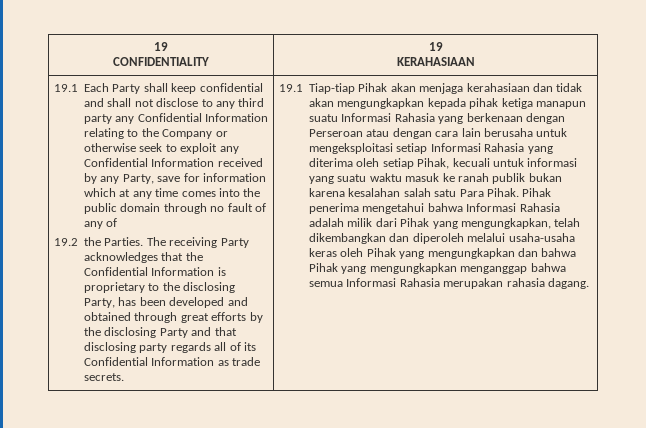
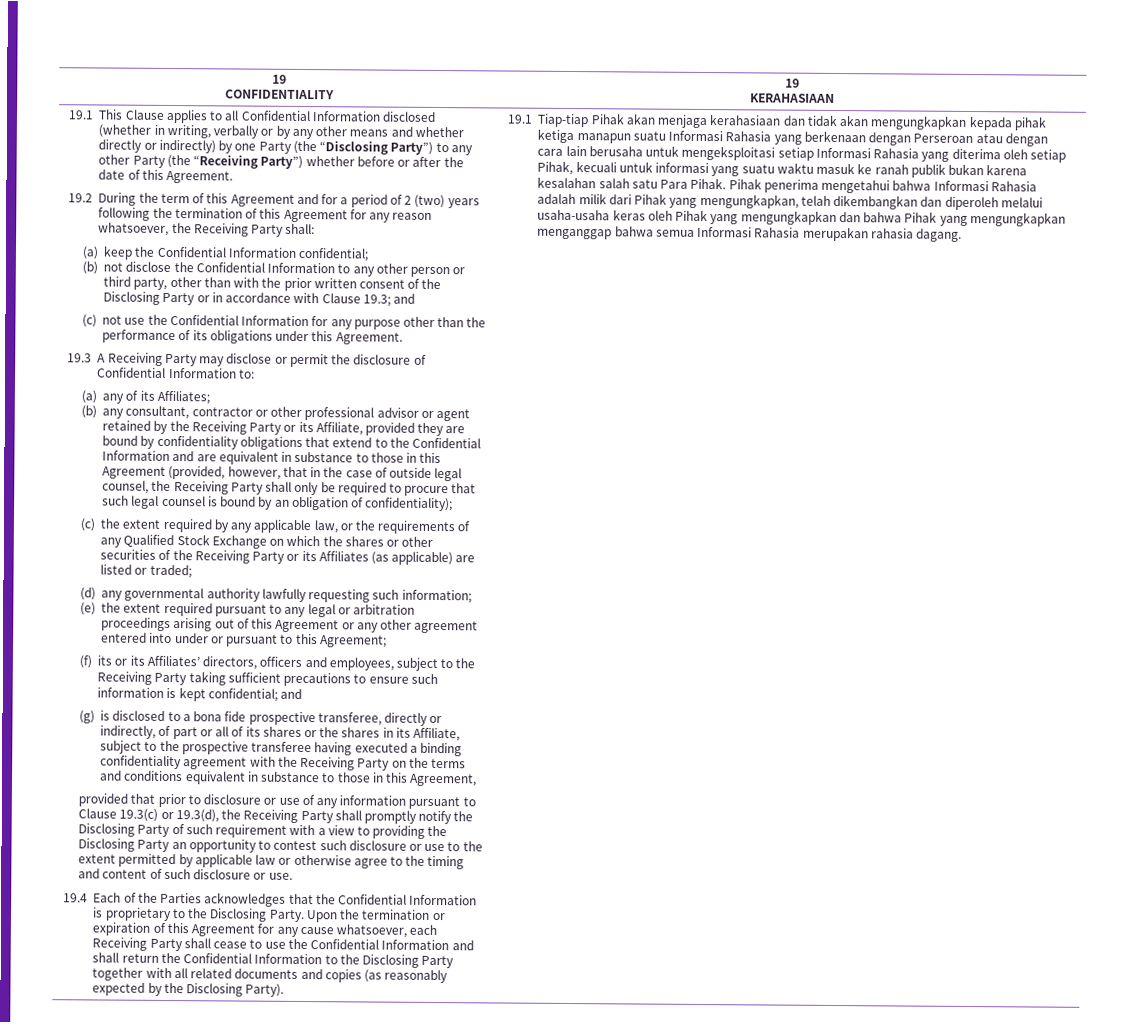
- 19.1 Each Party shall keep confidential and shall not disclose to any third party any Confidential Information relating to the Company or otherwise seek to exploit any Confidential Information received by any Party, save for information which at any time comes into the public domain through no fault of any of
- 19.2 the Parties. The receiving Party acknowledges that the Confidential Information is proprietary to the disclosing Party, has been developed and obtained through great efforts by the disclosing Party and that disclosing party regards all of its Confidential Information as trade secrets.
+ 19.1 This Clause applies to all Confidential Information disclosed (whether in writing, verbally or by any other means and whether directly or indirectly) by one Party (the “Disclosing Party”) to any other Party (the “Receiving Party”) whether before or after the date of this Agreement.
+ 19.2 During the term of this Agreement and for a period of 2 (two) years following the termination of this Agreement for any reason whatsoever, the Receiving Party shall:
+ (a) keep the Confidential Information confidential;
+ (b) not disclose the Confidential Information to any other person or third party, other than with the prior written consent of the Disclosing Party or in accordance with Clause 19.3; and
+ (c) not use the Confidential Information for any purpose other than the performance of its obligations under this Agreement.
+ 19.3 A Receiving Party may disclose or permit the disclosure of Confidential Information to:
+ (a) any of its Affiliates;
+ (b) any consultant, contractor or other professional advisor or agent retained by the Receiving Party or its Affiliate, provided they are bound by confidentiality obligations that extend to the Confidential Information and are equivalent in substance to those in this Agreement (provided, however, that in the case of outside legal counsel, the Receiving Party shall only be required to procure that such legal counsel is bound by an obligation of confidentiality);
+ (c) the extent required by any applicable law, or the requirements of any Qualified Stock Exchange on which the shares or other securities of the Receiving Party or its Affiliates (as applicable) are listed or traded;
+ (d) any governmental authority lawfully requesting such information;
+ (e) the extent required pursuant to any legal or arbitration proceedings arising out of this Agreement or any other agreement entered into under or pursuant to this Agreement;
+ (f) its or its Affiliates’ directors, officers and employees, subject to the Receiving Party taking sufficient precautions to ensure such information is kept confidential; and
+ (g) is disclosed to a bona fide prospective transferee, directly or indirectly, of part or all of its shares or the shares in its Affiliate, subject to the prospective transferee having executed a binding confidentiality agreement with the Receiving Party on the terms and conditions equivalent in substance to those in this Agreement,
+ provided that prior to disclosure or use of any information pursuant to Clause 19.3(c) or 19.3(d), the Receiving Party shall promptly notify the Disclosing Party of such requirement with a view to providing the Disclosing Party an opportunity to contest such disclosure or use to the extent permitted by applicable law or otherwise agree to the timing and content of such disclosure or use.
+ 19.4 Each of the Parties acknowledges that the Confidential Information is proprietary to the Disclosing Party. Upon the termination or expiration of this Agreement for any cause whatsoever, each Receiving Party shall cease to use the Confidential Information and shall return the Confidential Information to the Disclosing Party together with all related documents and copies (as reasonably expected by the Disclosing Party).

